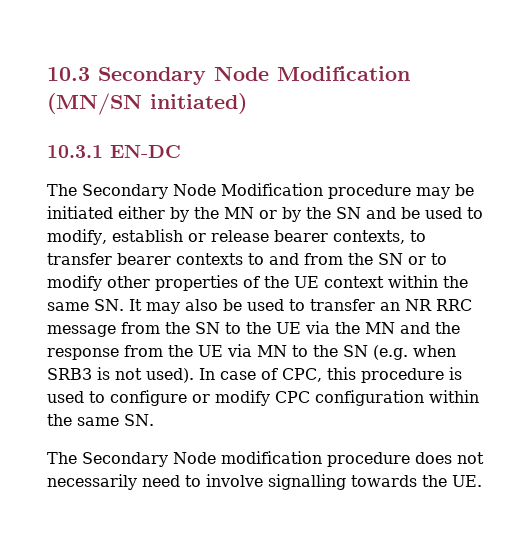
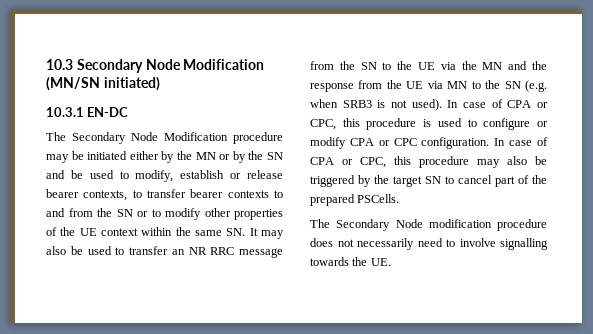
- In case of CPC, this procedure is used to configure or modify CPC configuration within the same SN.
+ In case of CPA or CPC, this procedure is used to configure or modify CPA or CPC configuration. In case of CPA or CPC, this procedure may also be triggered by the target SN to cancel part of the prepared PSCells.

